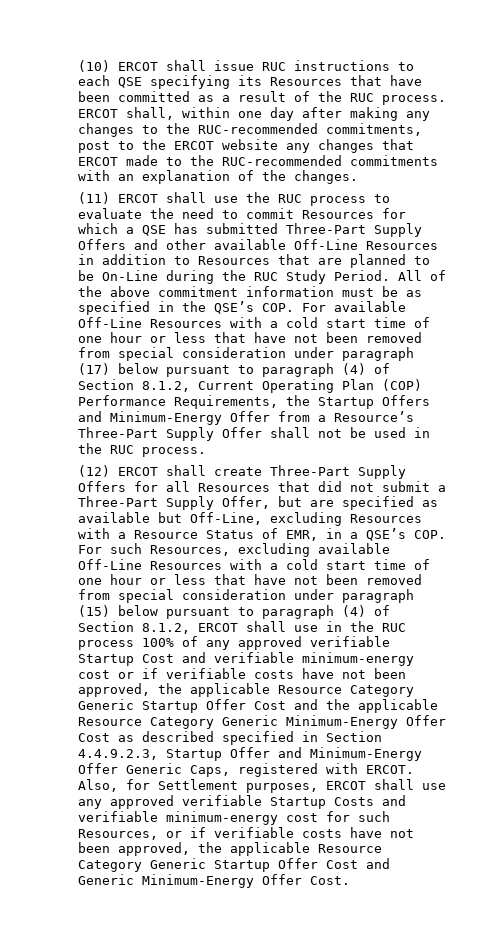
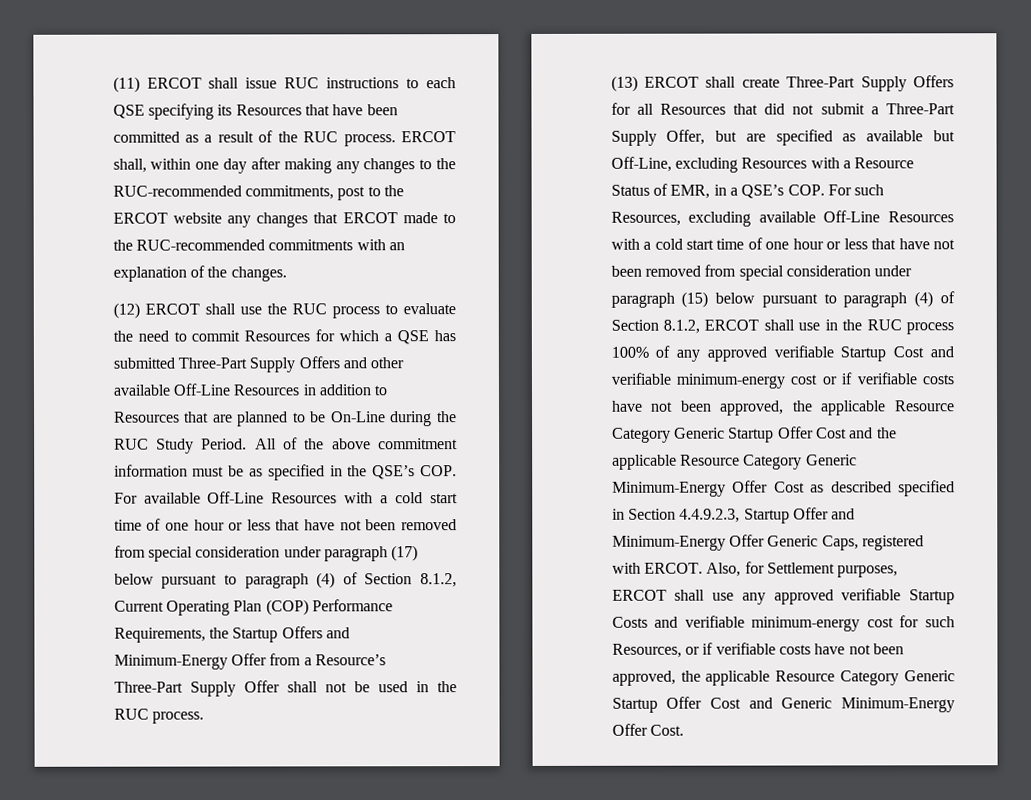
- (10) ERCOT shall issue RUC instructions to each QSE specifying its Resources that have been committed as a result of the RUC process.
+ (11) ERCOT shall issue RUC instructions to each QSE specifying its Resources that have been committed as a result of the RUC process.
- (11) ERCOT shall use the RUC process to evaluate the need to commit Resources for which a QSE has submitted Three-Part Supply Offers and other available Off-Line Resources in addition to Resources that are planned to be On-Line during the RUC Study Period.
+ (12) ERCOT shall use the RUC process to evaluate the need to commit Resources for which a QSE has submitted Three-Part Supply Offers and other available Off-Line Resources in addition to Resources that are planned to be On-Line during the RUC Study Period.
- (12) ERCOT shall create Three-Part Supply Offers for all Resources that did not submit a Three-Part Supply Offer, but are specified as available but Off-Line, excluding Resources with a Resource Status of EMR, in a QSE’s COP. For such Resources, excluding available Off-Line Resources with a cold start time of one hour or less that have not been removed from special consideration under paragraph (15) below pursuant to paragraph (4) of Section 8.1.2, ERCOT shall use in the RUC process 100% of any approved verifiable Startup Cost and verifiable minimum-energy cost or if verifiable costs have not been approved, the applicable Resource Category Generic Startup Offer Cost and the applicable Resource Category Generic Minimum-Energy Offer Cost as described specified in Section 4.4.9.2.3, Startup Offer and Minimum-Energy Offer Generic Caps, registered with ERCOT.
+ (13) ERCOT shall create Three-Part Supply Offers for all Resources that did not submit a Three-Part Supply Offer, but are specified as available but Off-Line, excluding Resources with a Resource Status of EMR, in a QSE’s COP. For such Resources, excluding available Off-Line Resources with a cold start time of one hour or less that have not been removed from special consideration under paragraph (15) below pursuant to paragraph (4) of Section 8.1.2, ERCOT shall use in the RUC process 100% of any approved verifiable Startup Cost and verifiable minimum-energy cost or if verifiable costs have not been approved, the applicable Resource Category Generic Startup Offer Cost and the applicable Resource Category Generic Minimum-Energy Offer Cost as described specified in Section 4.4.9.2.3, Startup Offer and Minimum-Energy Offer Generic Caps, registered with ERCOT.

